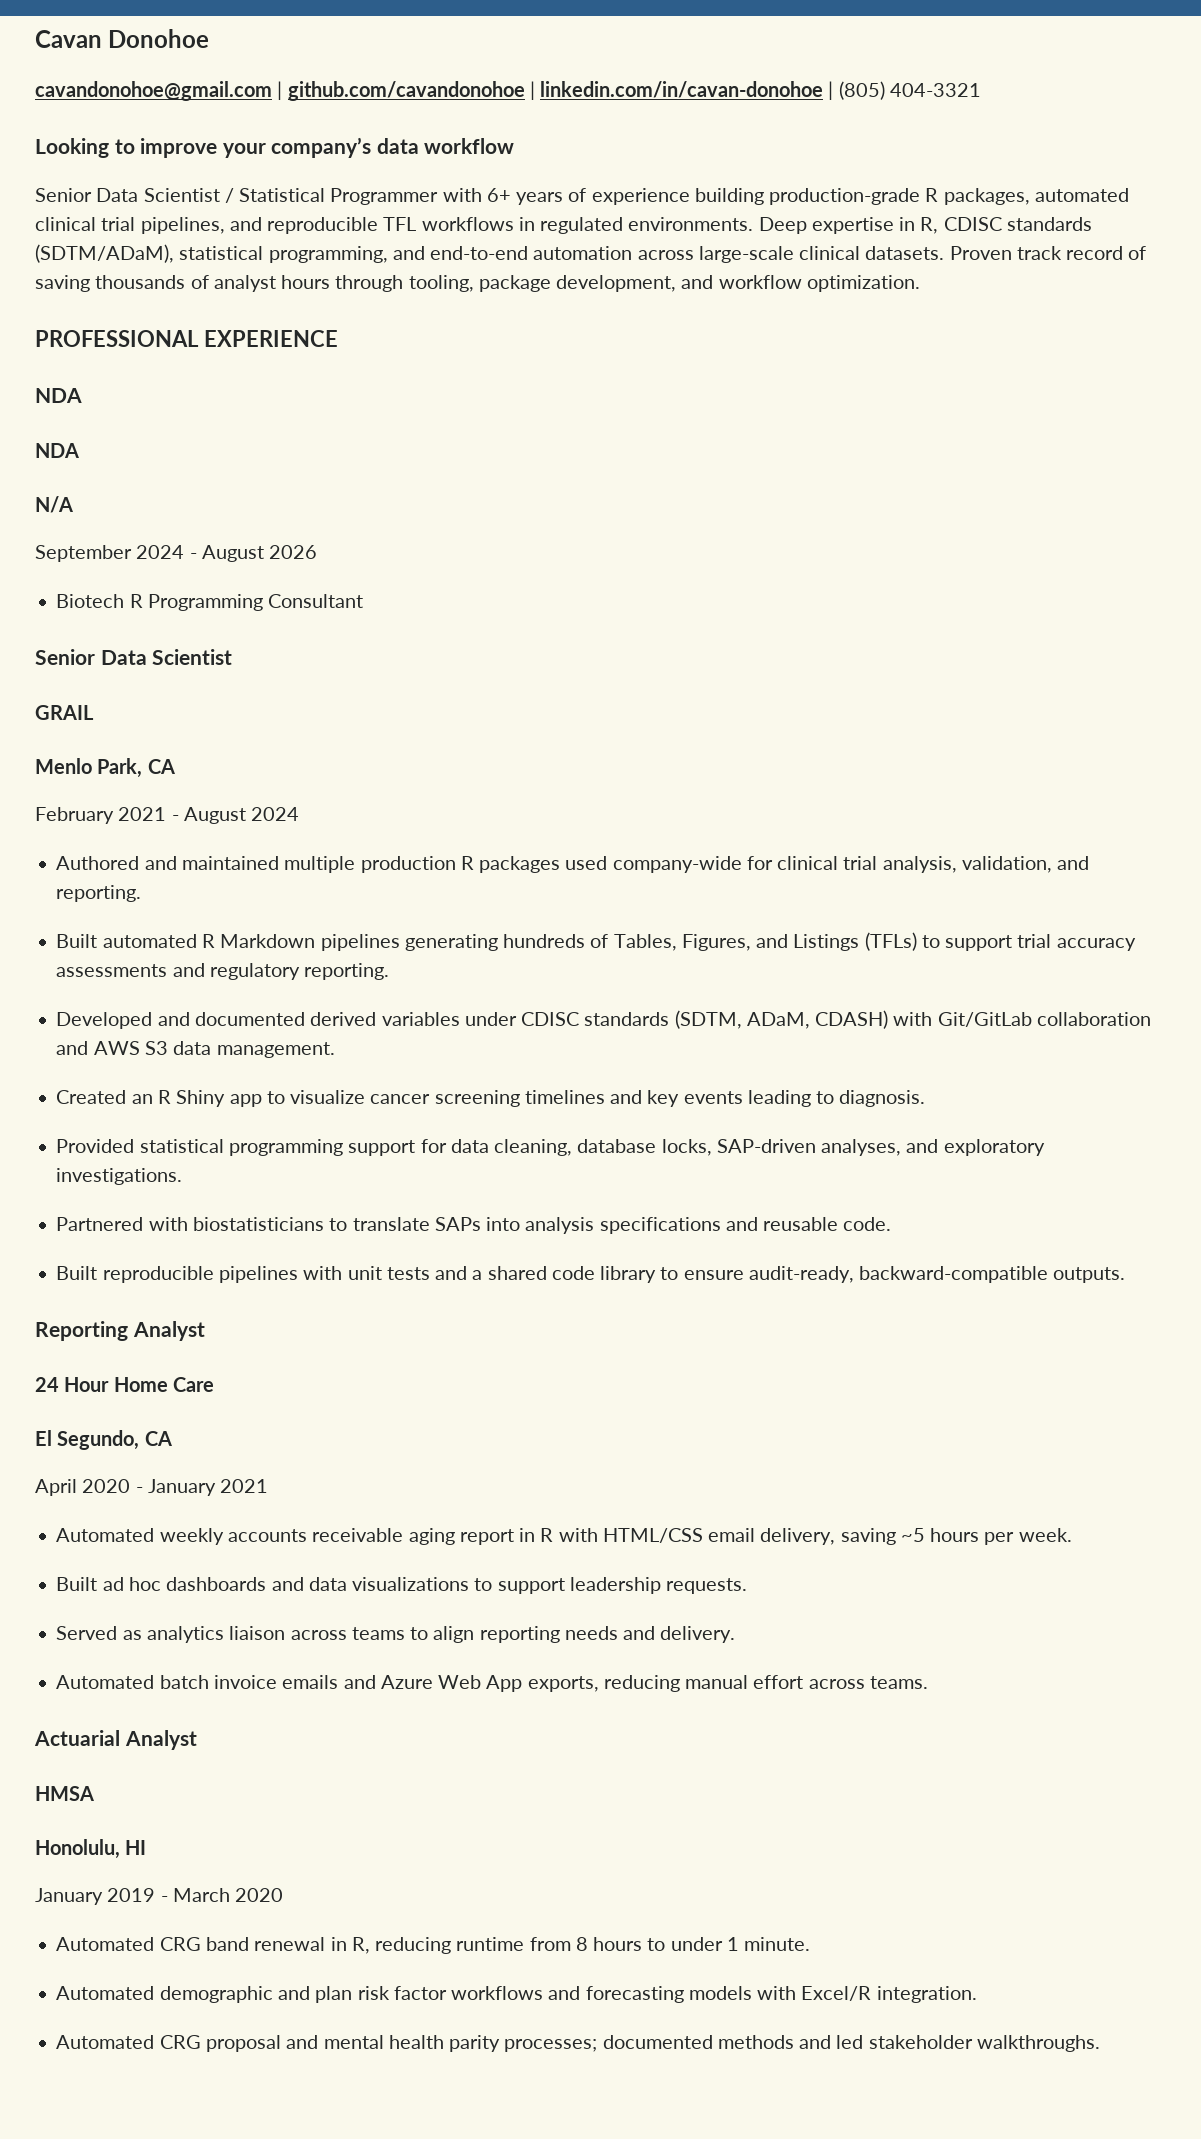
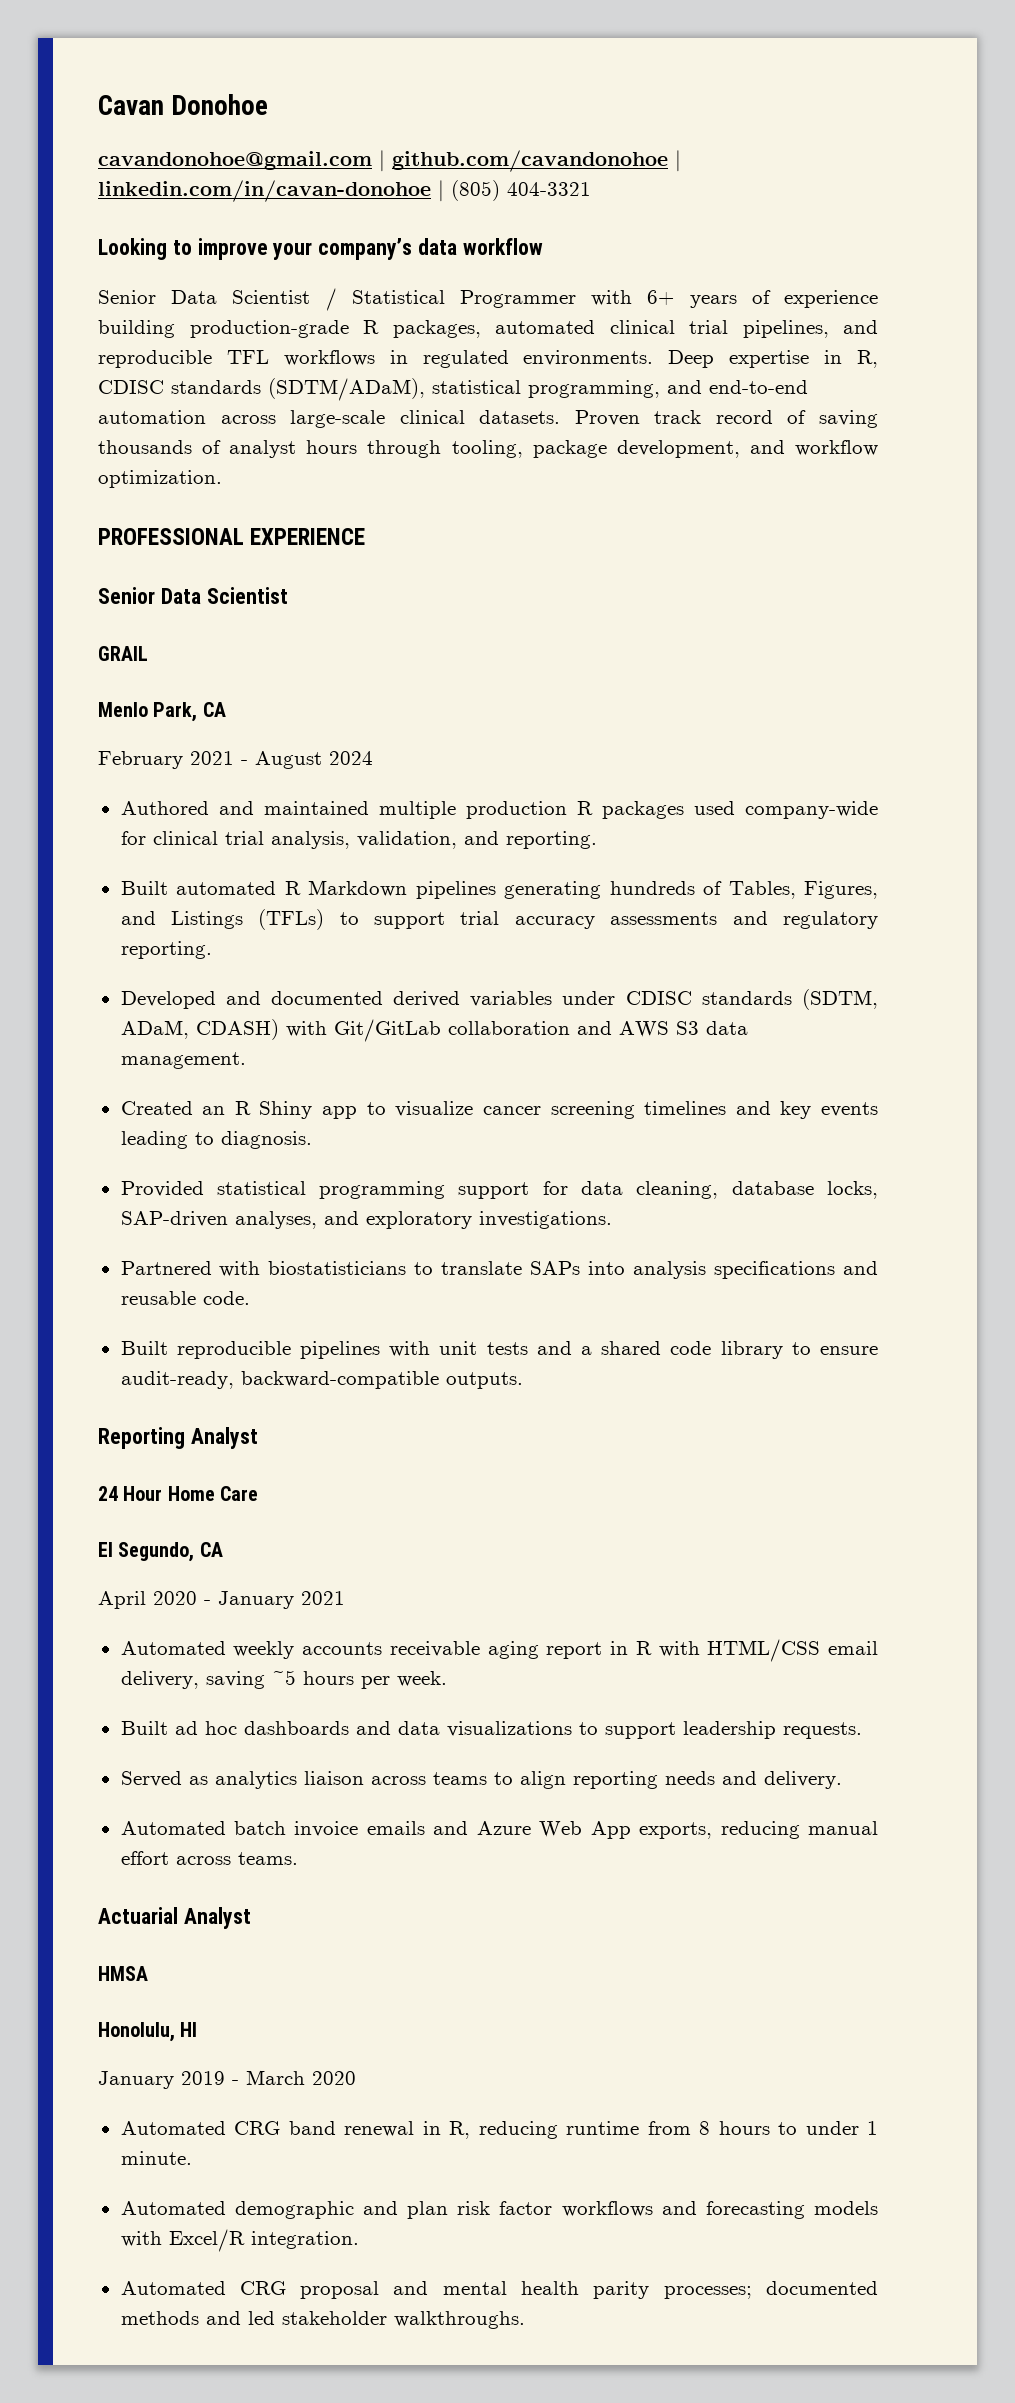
  PROFESSIONAL EXPERIENCE
- NDA
- NDA
- N/A
- September 2024 - August 2026
- Biotech R Programming Consultant

